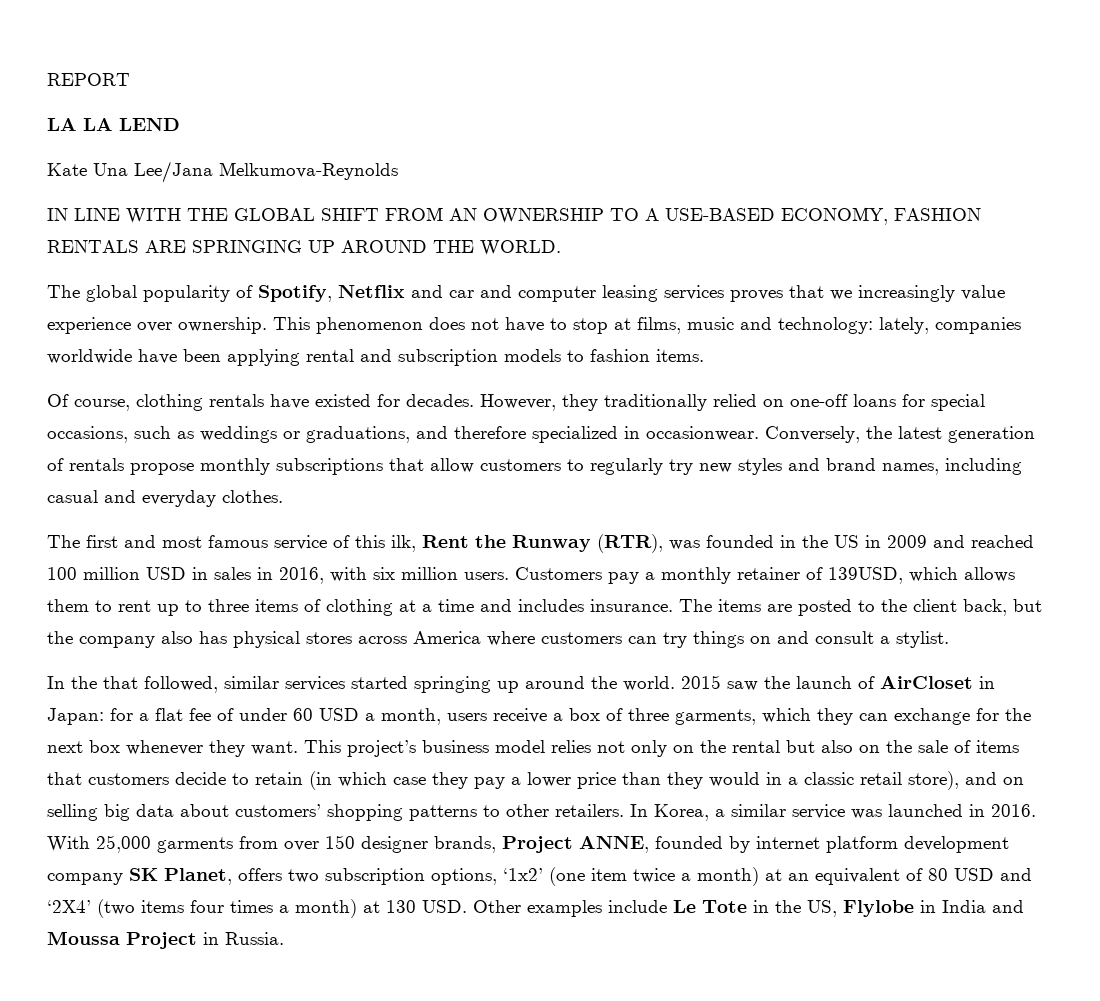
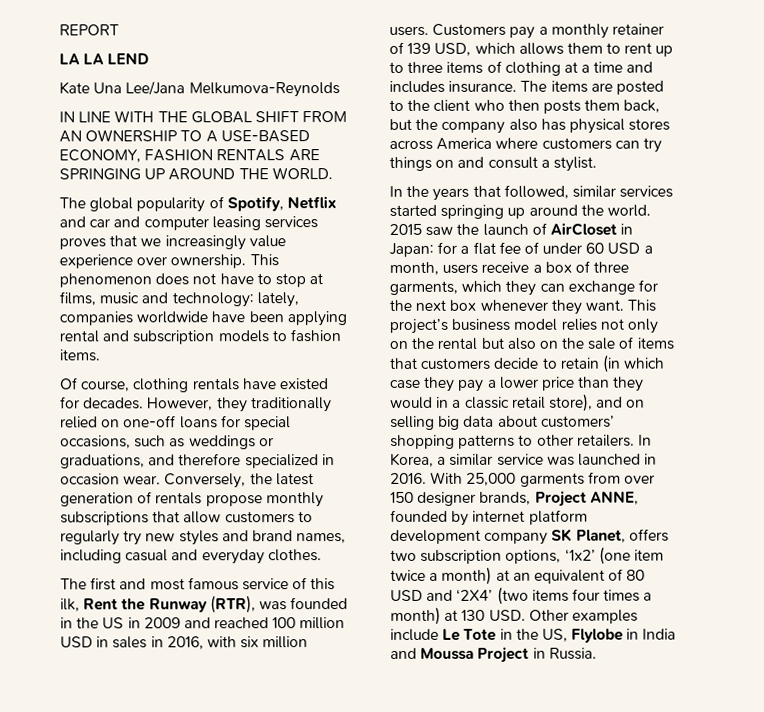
- However, they traditionally relied on one-off loans for special occasions, such as weddings or graduations, and therefore specialized in occasionwear.
+ However, they traditionally relied on one-off loans for special occasions, such as weddings or graduations, and therefore specialized in occasion wear.
- Customers pay a monthly retainer of 139USD, which allows them to rent up to three items of clothing at a time and includes insurance.
+ Customers pay a monthly retainer of 139 USD, which allows them to rent up to three items of clothing at a time and includes insurance.
- The items are posted to the client back, but the company also has physical stores across America where customers can try things on and consult a stylist.
+ The items are posted to the client who then posts them back, but the company also has physical stores across America where customers can try things on and consult a stylist.
- In the that followed, similar services started springing up around the world.
+ In the years that followed, similar services started springing up around the world.

